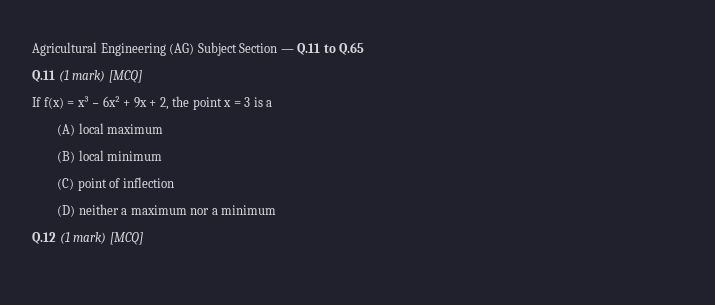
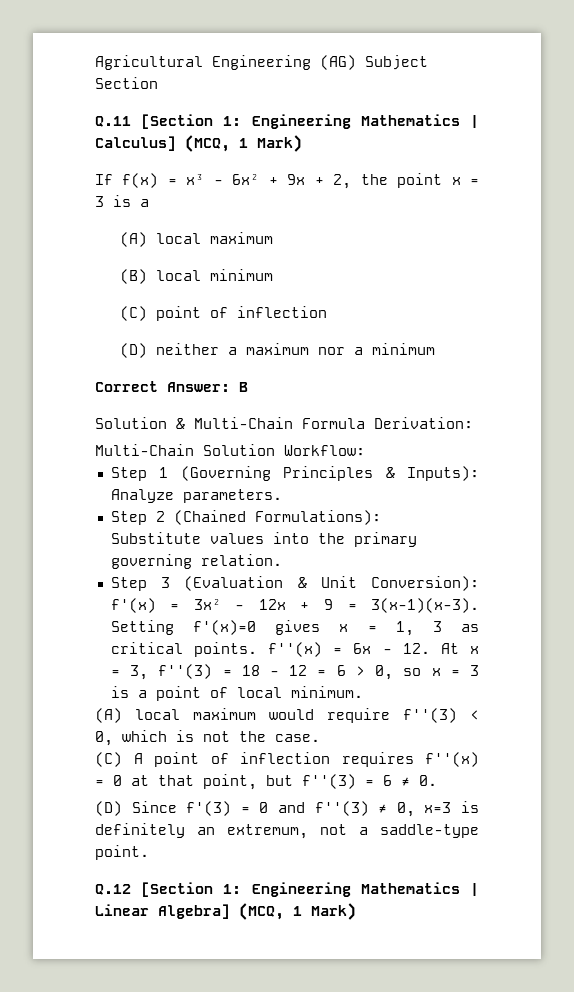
- Agricultural Engineering (AG) Subject Section — Q.11 to Q.65
- Q.11 (1 mark) [MCQ]
+ Agricultural Engineering (AG) Subject Section
+ Q.11 [Section 1: Engineering Mathematics | Calculus] (MCQ, 1 Mark)
- Q.12 (1 mark) [MCQ]
+ Correct Answer: B
+ Solution & Multi-Chain Formula Derivation:
+ Multi-Chain Solution Workflow:
+ Step 1 (Governing Principles & Inputs): Analyze parameters.
+ Step 2 (Chained Formulations): Substitute values into the primary governing relation.
+ Step 3 (Evaluation & Unit Conversion): f'(x) = 3x² − 12x + 9 = 3(x−1)(x−3). Setting f'(x)=0 gives x = 1, 3 as critical points. f''(x) = 6x − 12. At x = 3, f''(3) = 18 − 12 = 6 > 0, so x = 3 is a point of local minimum.
+ (A) local maximum would require f''(3) < 0, which is not the case.
+ (C) A point of inflection requires f''(x) = 0 at that point, but f''(3) = 6 ≠ 0.
+ (D) Since f'(3) = 0 and f''(3) ≠ 0, x=3 is definitely an extremum, not a saddle-type point.
+ Q.12 [Section 1: Engineering Mathematics | Linear Algebra] (MCQ, 1 Mark)

